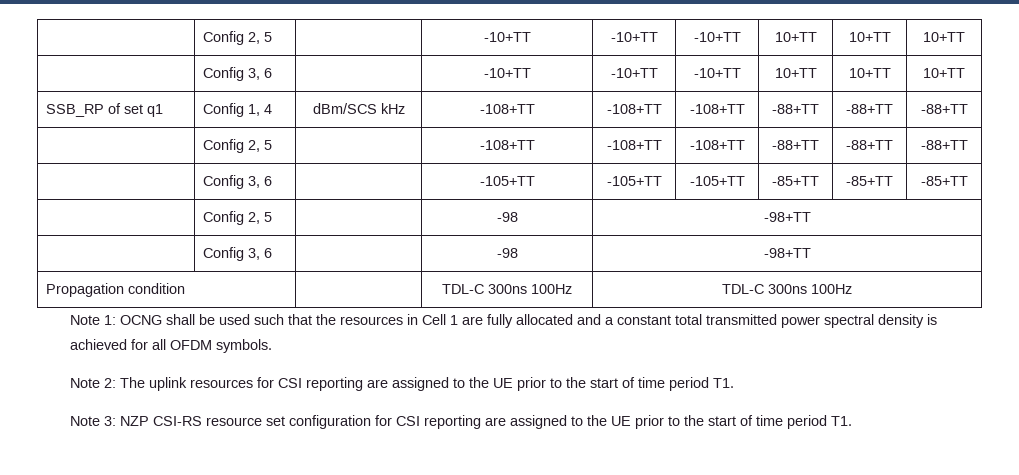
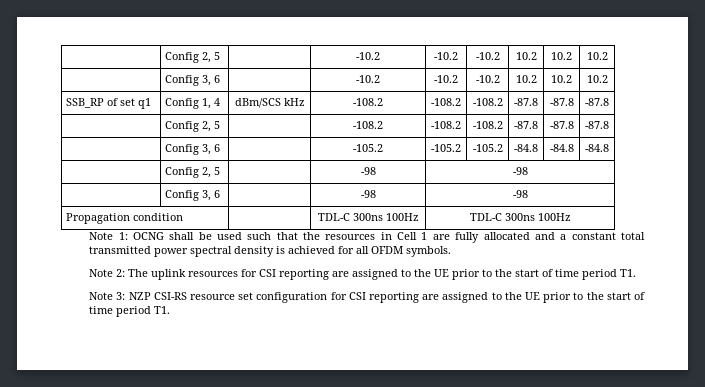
- | Config 2, 5 | | -10+TT | -10+TT | -10+TT | 10+TT | 10+TT | 10+TT
- | Config 3, 6 | | -10+TT | -10+TT | -10+TT | 10+TT | 10+TT | 10+TT
+ | Config 2, 5 | | -10.2 | -10.2 | -10.2 | 10.2 | 10.2 | 10.2
+ | Config 3, 6 | | -10.2 | -10.2 | -10.2 | 10.2 | 10.2 | 10.2
- SSB_RP of set q1 | Config 1, 4 | dBm/SCS kHz | -108+TT | -108+TT | -108+TT | -88+TT | -88+TT | -88+TT
- | Config 2, 5 | | -108+TT | -108+TT | -108+TT | -88+TT | -88+TT | -88+TT
- | Config 3, 6 | | -105+TT | -105+TT | -105+TT | -85+TT | -85+TT | -85+TT
+ SSB_RP of set q1 | Config 1, 4 | dBm/SCS kHz | -108.2 | -108.2 | -108.2 | -87.8 | -87.8 | -87.8
+ | Config 2, 5 | | -108.2 | -108.2 | -108.2 | -87.8 | -87.8 | -87.8
+ | Config 3, 6 | | -105.2 | -105.2 | -105.2 | -84.8 | -84.8 | -84.8
- | Config 2, 5 | | -98 | -98+TT
+ | Config 2, 5 | | -98 | -98
- | Config 3, 6 | | -98 | -98+TT
+ | Config 3, 6 | | -98 | -98

